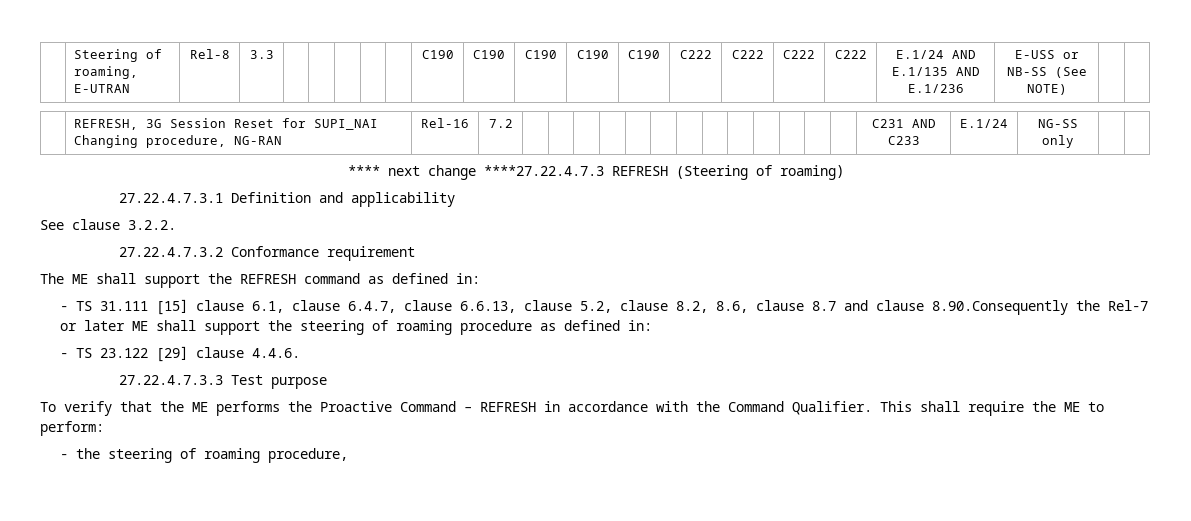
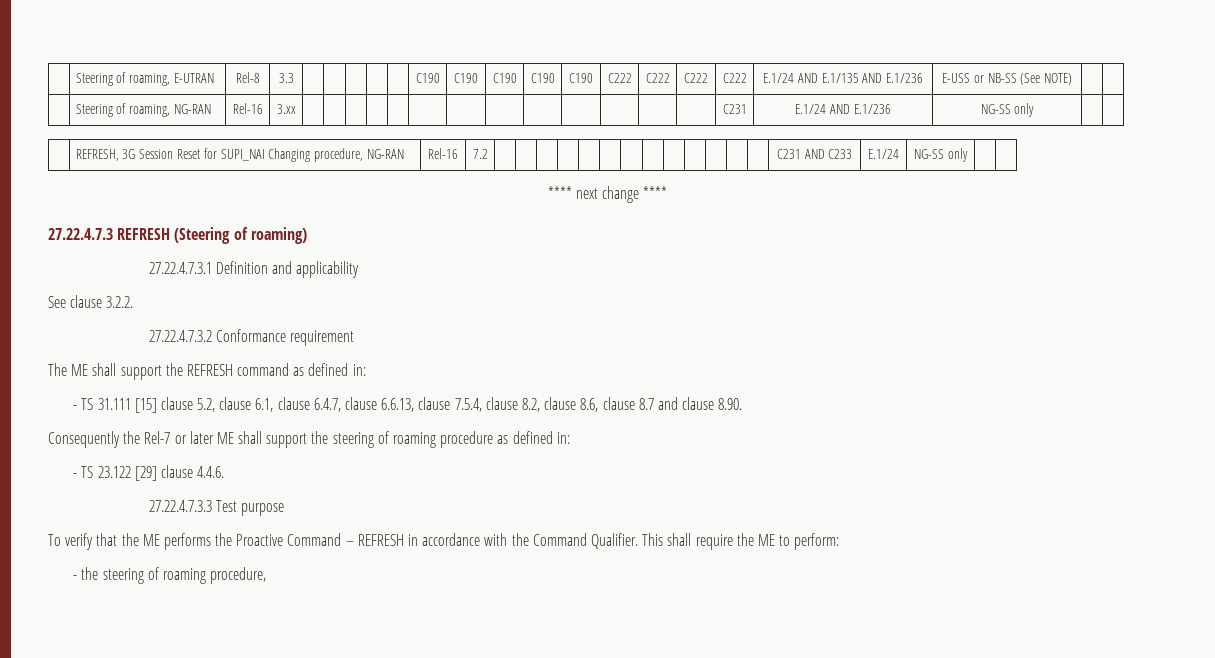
+ | Steering of roaming, NG-RAN | Rel-16 | 3.xx | | | | | | | | | | | | | | C231 | E.1/24 AND E.1/236 | NG-SS only | |
- **** next change ****27.22.4.7.3 REFRESH (Steering of roaming)
+ **** next change ****
+ 27.22.4.7.3 REFRESH (Steering of roaming)
- - TS 31.111 [15] clause 6.1, clause 6.4.7, clause 6.6.13, clause 5.2, clause 8.2, 8.6, clause 8.7 and clause 8.90.Consequently the Rel-7 or later ME shall support the steering of roaming procedure as defined in:
+ - TS 31.111 [15] clause 5.2, clause 6.1, clause 6.4.7, clause 6.6.13, clause 7.5.4, clause 8.2, clause 8.6, clause 8.7 and clause 8.90.
+ Consequently the Rel-7 or later ME shall support the steering of roaming procedure as defined in:

